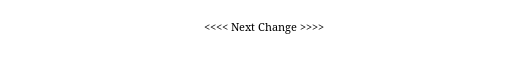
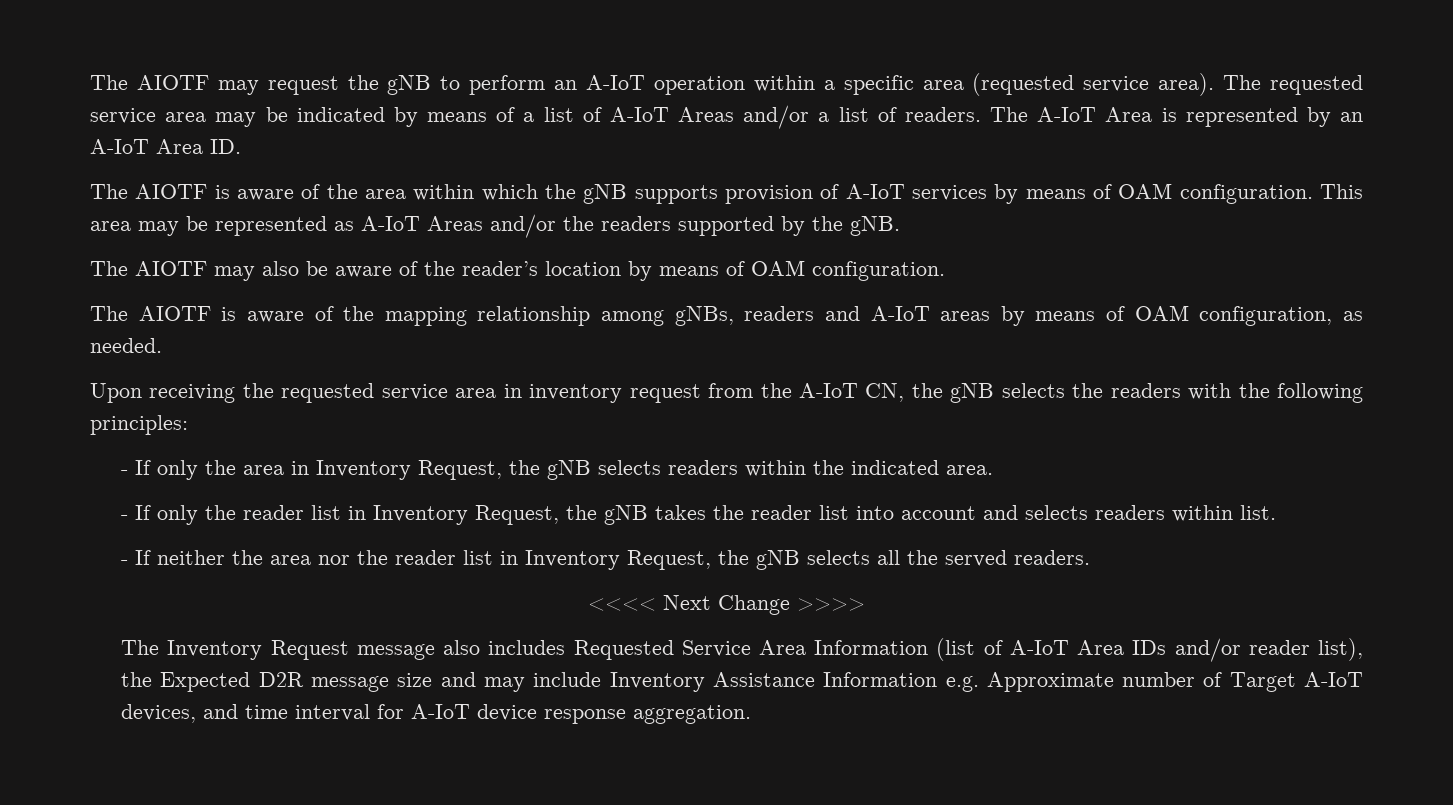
+ The AIOTF may request the gNB to perform an A-IoT operation within a specific area (requested service area). The requested service area may be indicated by means of a list of A-IoT Areas and/or a list of readers. The A-IoT Area is represented by an A-IoT Area ID.
+ The AIOTF is aware of the area within which the gNB supports provision of A-IoT services by means of OAM configuration. This area may be represented as A-IoT Areas and/or the readers supported by the gNB.
+ The AIOTF may also be aware of the reader’s location by means of OAM configuration.
+ The AIOTF is aware of the mapping relationship among gNBs, readers and A-IoT areas by means of OAM configuration, as needed.
+ Upon receiving the requested service area in inventory request from the A-IoT CN, the gNB selects the readers with the following principles:
+ - If only the area in Inventory Request, the gNB selects readers within the indicated area.
+ - If only the reader list in Inventory Request, the gNB takes the reader list into account and selects readers within list.
+ - If neither the area nor the reader list in Inventory Request, the gNB selects all the served readers.
  <<<< Next Change >>>>
+ The Inventory Request message also includes Requested Service Area Information (list of A-IoT Area IDs and/or reader list), the Expected D2R message size and may include Inventory Assistance Information e.g. Approximate number of Target A-IoT devices, and time interval for A-IoT device response aggregation.

